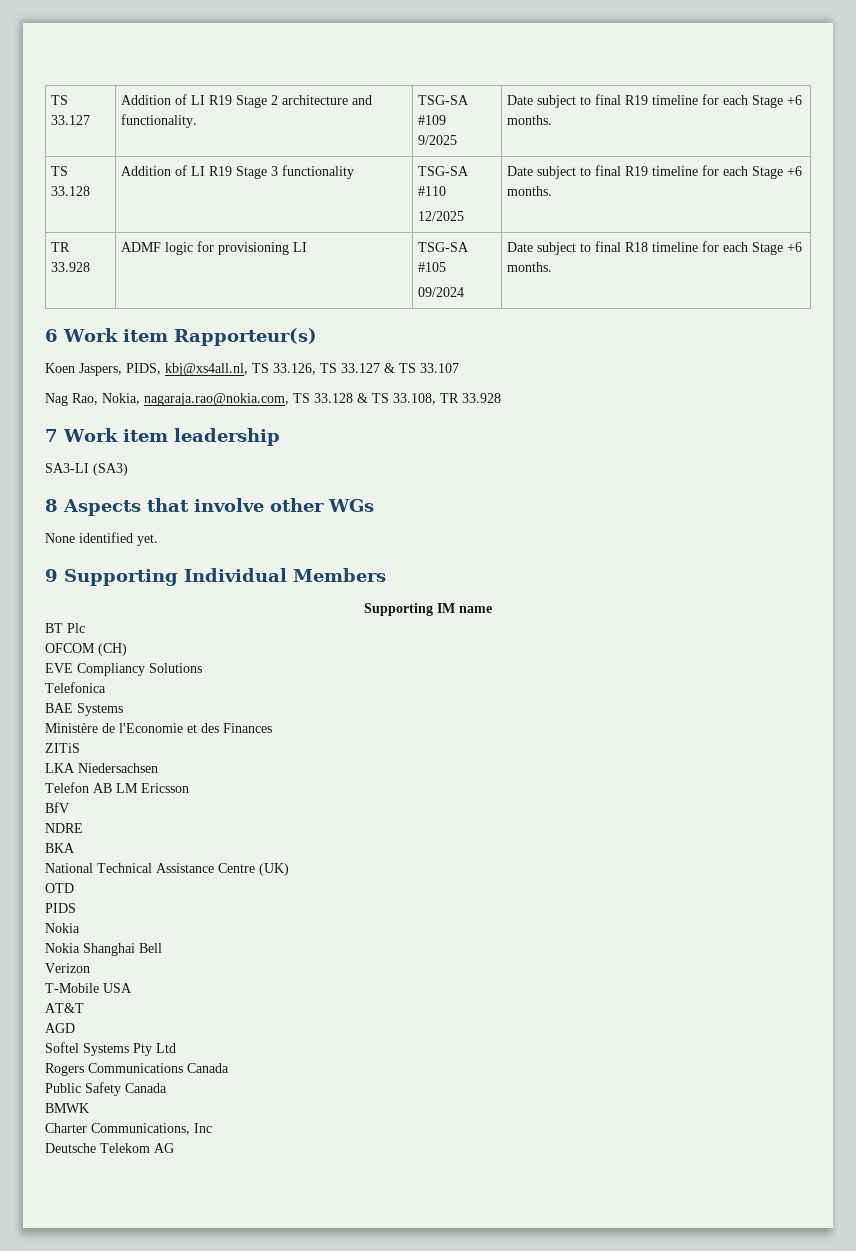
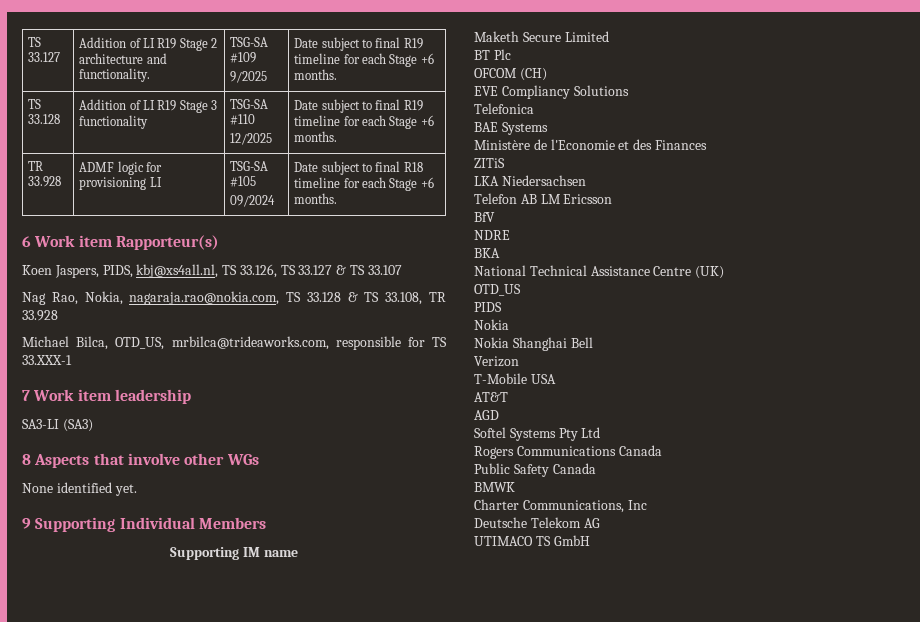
+ Michael Bilca, OTD_US, mrbilca@trideaworks.com, responsible for TS 33.XXX-1
+ Maketh Secure Limited
- OTD
+ OTD_US
+ UTIMACO TS GmbH

